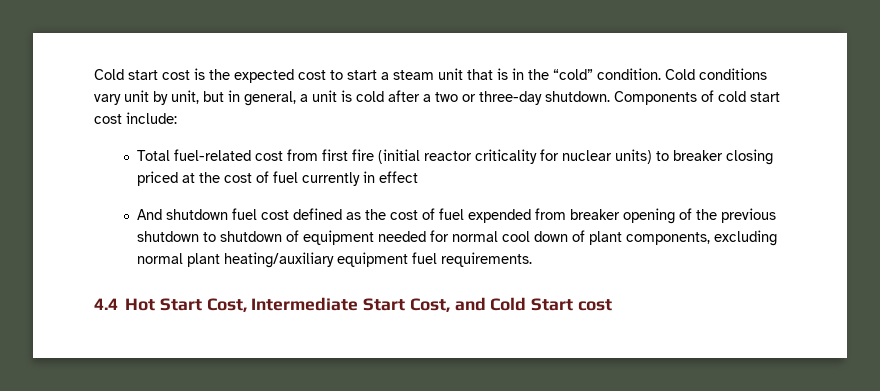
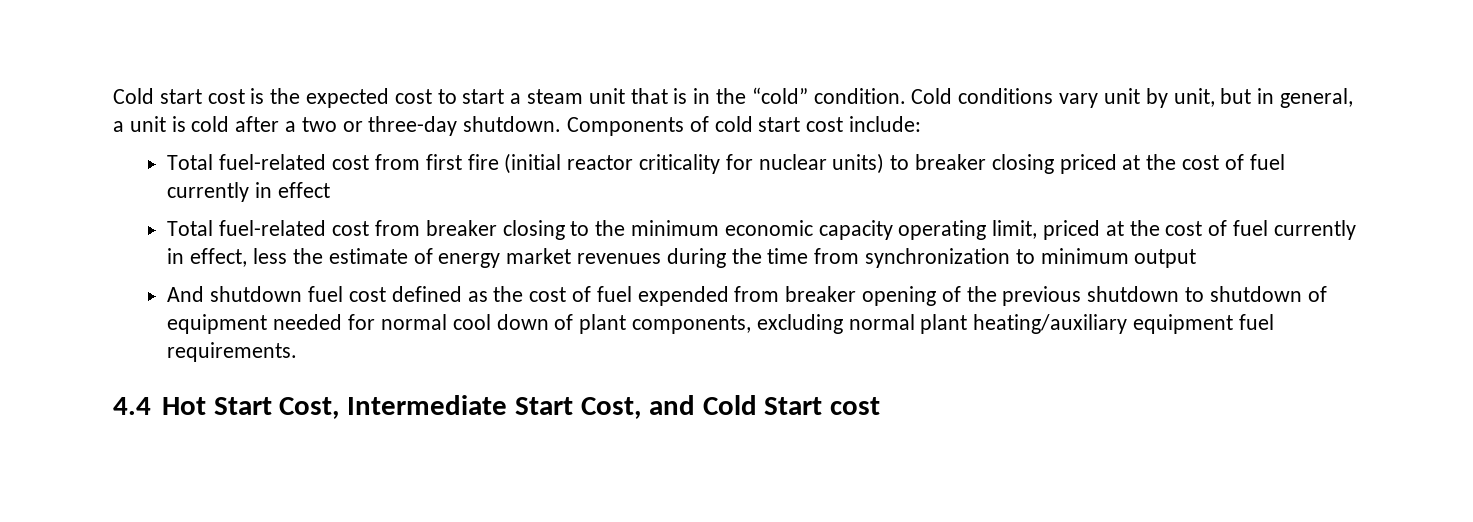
+ Total fuel-related cost from breaker closing to the minimum economic capacity operating limit, priced at the cost of fuel currently in effect, less the estimate of energy market revenues during the time from synchronization to minimum output

